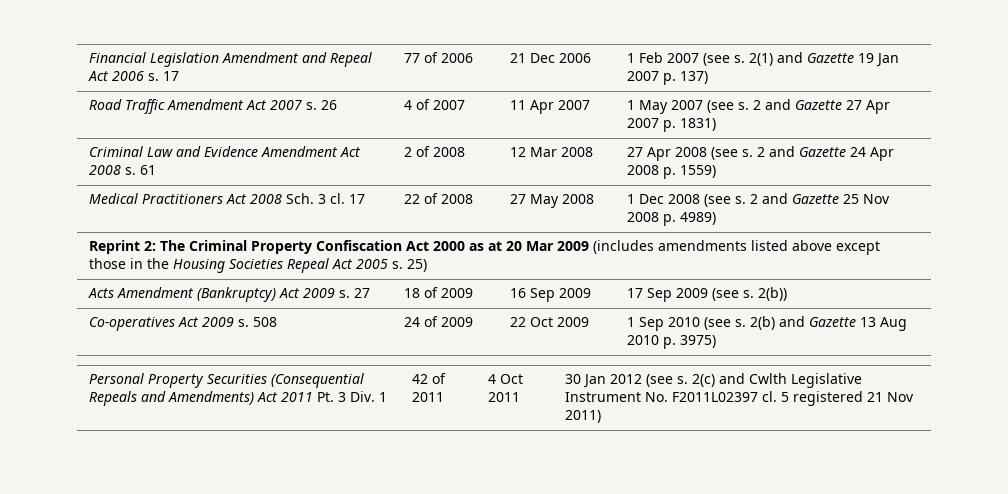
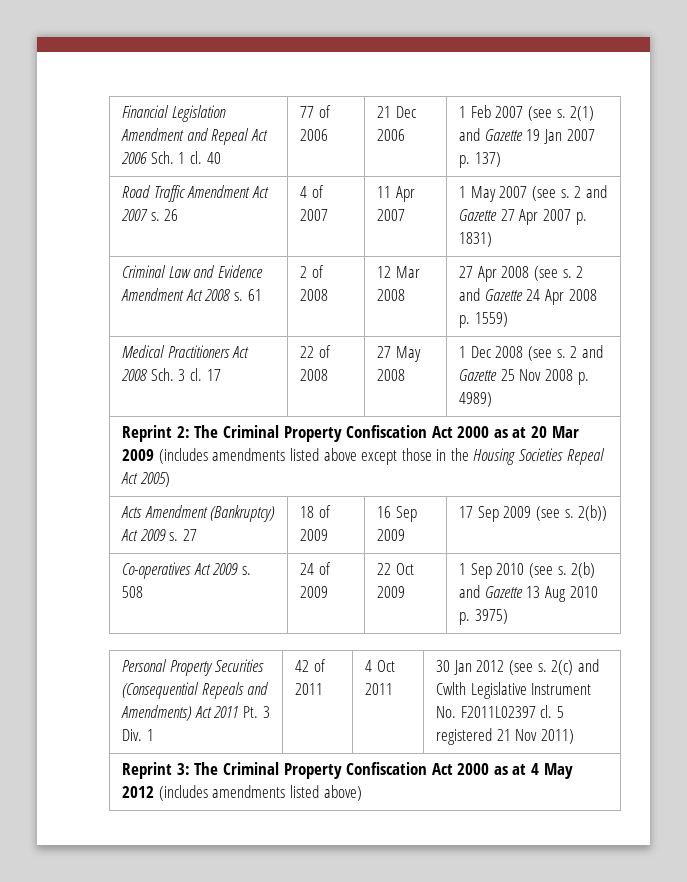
- Financial Legislation Amendment and Repeal Act 2006 s. 17 | 77 of 2006 | 21 Dec 2006 | 1 Feb 2007 (see s. 2(1) and Gazette 19 Jan 2007 p. 137)
+ Financial Legislation Amendment and Repeal Act 2006 Sch. 1 cl. 40 | 77 of 2006 | 21 Dec 2006 | 1 Feb 2007 (see s. 2(1) and Gazette 19 Jan 2007 p. 137)
- Reprint 2: The Criminal Property Confiscation Act 2000 as at 20 Mar 2009 (includes amendments listed above except those in the Housing Societies Repeal Act 2005 s. 25)
+ Reprint 2: The Criminal Property Confiscation Act 2000 as at 20 Mar 2009 (includes amendments listed above except those in the Housing Societies Repeal Act 2005)
+ Reprint 3: The Criminal Property Confiscation Act 2000 as at 4 May 2012 (includes amendments listed above)

